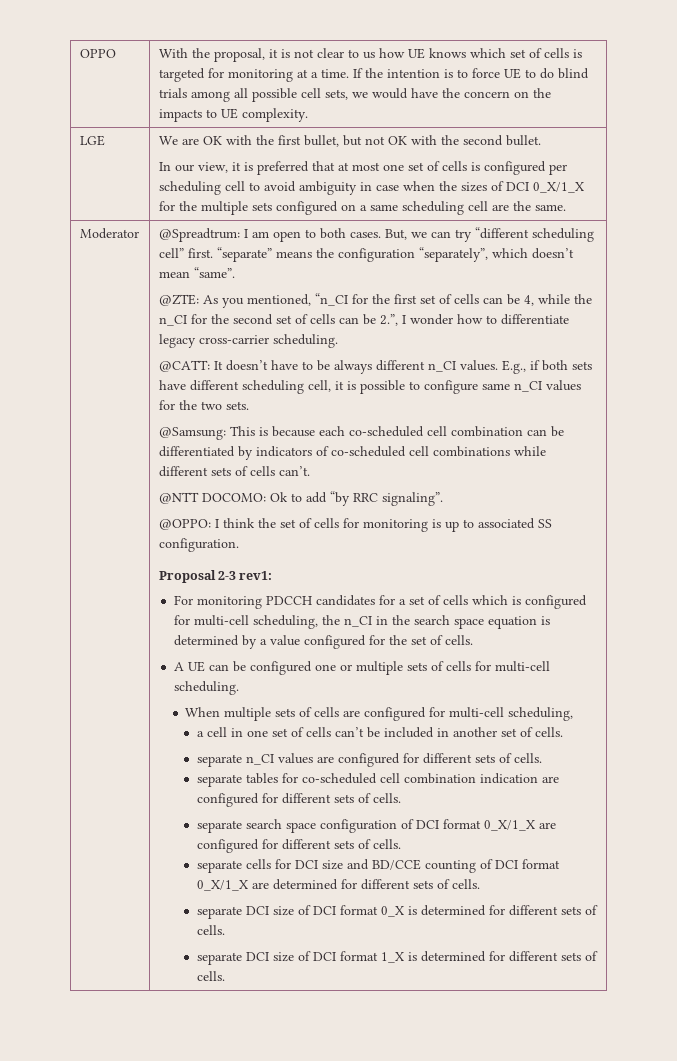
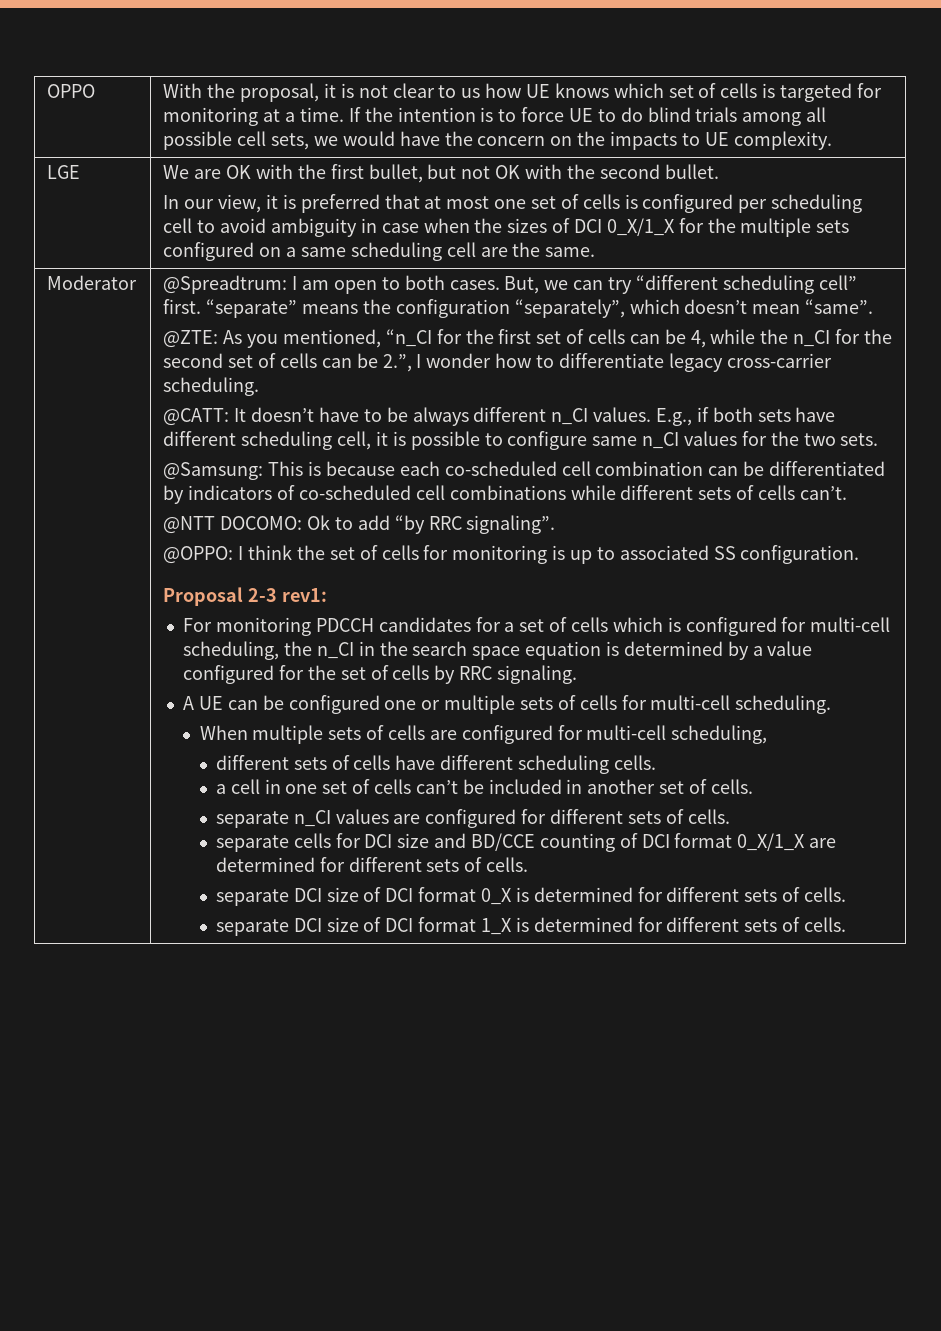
- For monitoring PDCCH candidates for a set of cells which is configured for multi-cell scheduling, the n_CI in the search space equation is determined by a value configured for the set of cells.
+ For monitoring PDCCH candidates for a set of cells which is configured for multi-cell scheduling, the n_CI in the search space equation is determined by a value configured for the set of cells by RRC signaling.
+ different sets of cells have different scheduling cells.
- separate tables for co-scheduled cell combination indication are configured for different sets of cells.
- separate search space configuration of DCI format 0_X/1_X are configured for different sets of cells.

